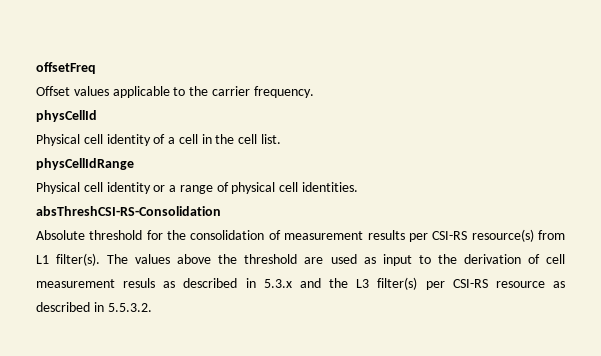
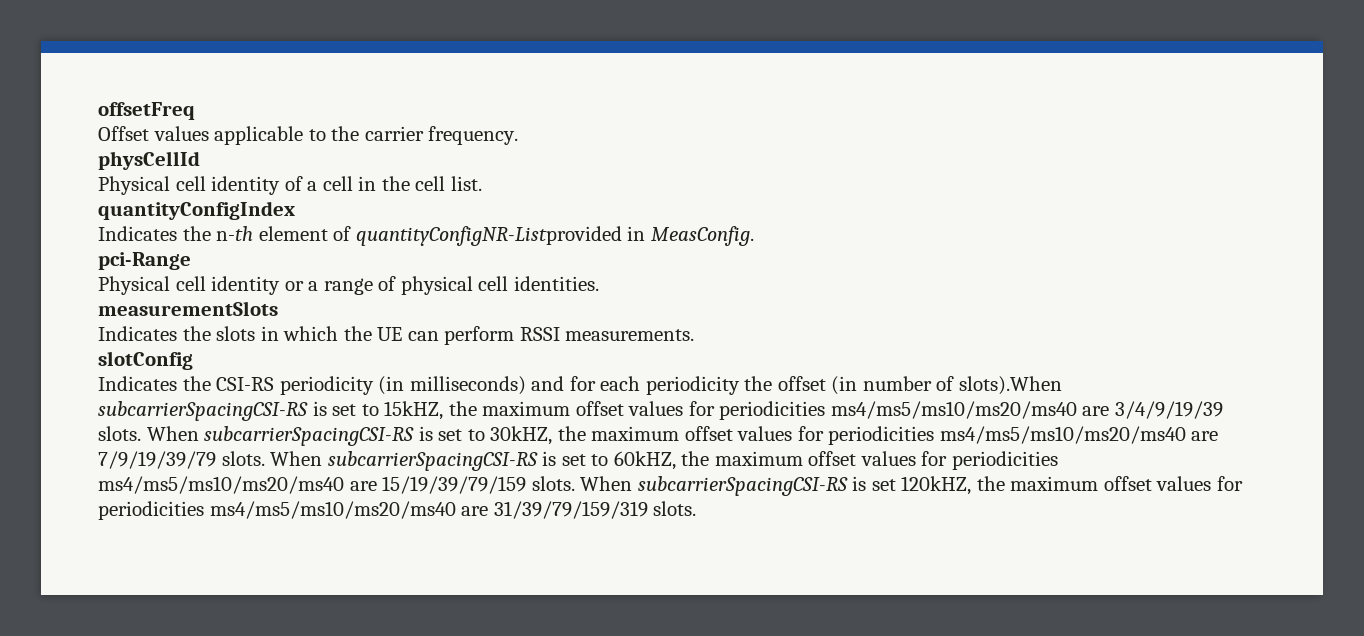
- physCellIdRange
+ quantityConfigIndex
+ Indicates the n-th element of quantityConfigNR-Listprovided in MeasConfig.
+ pci-Range
- absThreshCSI-RS-Consolidation
- Absolute threshold for the consolidation of measurement results per CSI-RS resource(s) from L1 filter(s). The values above the threshold are used as input to the derivation of cell measurement resuls as described in 5.3.x and the L3 filter(s) per CSI-RS resource as described in 5.5.3.2.
+ measurementSlots
+ Indicates the slots in which the UE can perform RSSI measurements.
+ slotConfig
+ Indicates the CSI-RS periodicity (in milliseconds) and for each periodicity the offset (in number of slots).When subcarrierSpacingCSI-RS is set to 15kHZ, the maximum offset values for periodicities ms4/ms5/ms10/ms20/ms40 are 3/4/9/19/39 slots. When subcarrierSpacingCSI-RS is set to 30kHZ, the maximum offset values for periodicities ms4/ms5/ms10/ms20/ms40 are 7/9/19/39/79 slots. When subcarrierSpacingCSI-RS is set to 60kHZ, the maximum offset values for periodicities ms4/ms5/ms10/ms20/ms40 are 15/19/39/79/159 slots. When subcarrierSpacingCSI-RS is set 120kHZ, the maximum offset values for periodicities ms4/ms5/ms10/ms20/ms40 are 31/39/79/159/319 slots.

